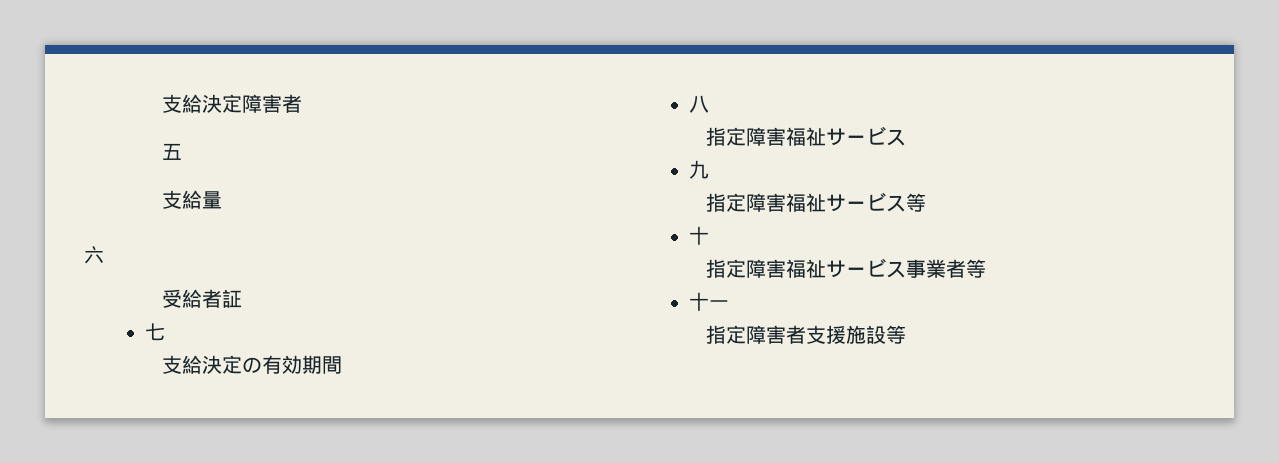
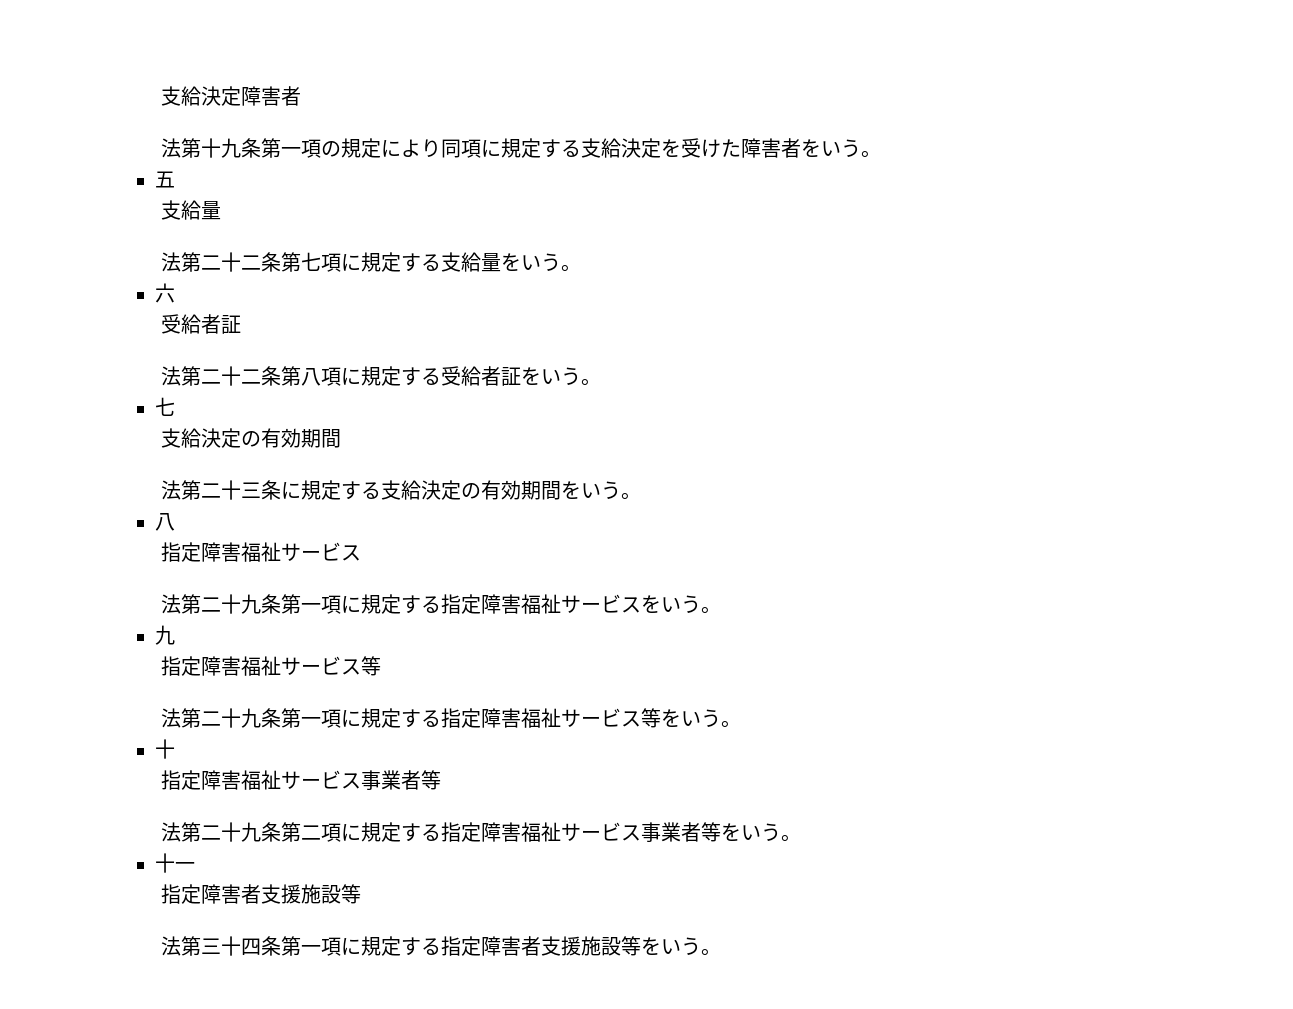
+ 法第十九条第一項の規定により同項に規定する支給決定を受けた障害者をいう。
  五
  支給量
+ 法第二十二条第七項に規定する支給量をいう。
  六
  受給者証
+ 法第二十二条第八項に規定する受給者証をいう。
+ 法第二十三条に規定する支給決定の有効期間をいう。
+ 法第二十九条第一項に規定する指定障害福祉サービスをいう。
+ 法第二十九条第一項に規定する指定障害福祉サービス等をいう。
+ 法第二十九条第二項に規定する指定障害福祉サービス事業者等をいう。
+ 法第三十四条第一項に規定する指定障害者支援施設等をいう。

